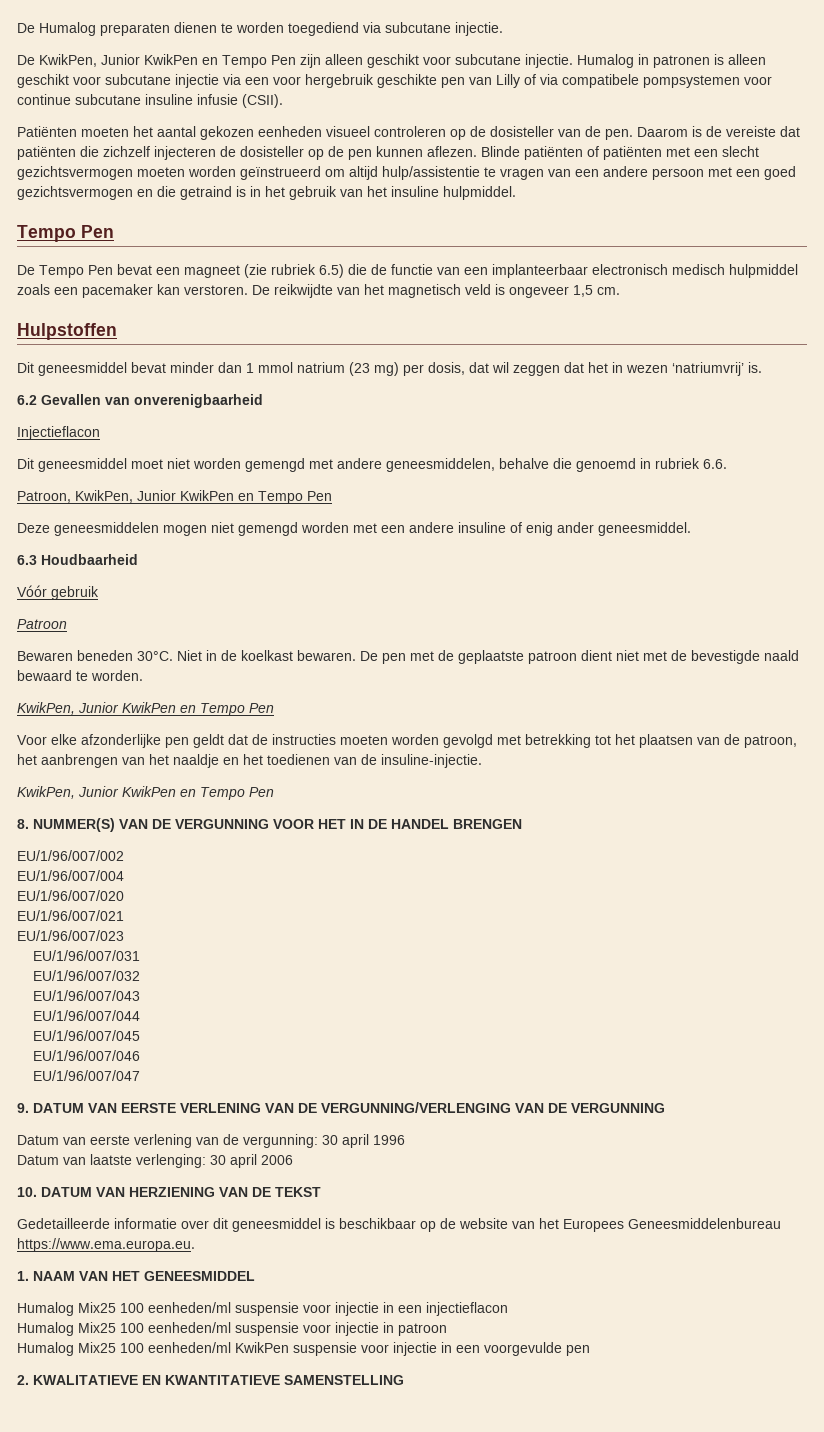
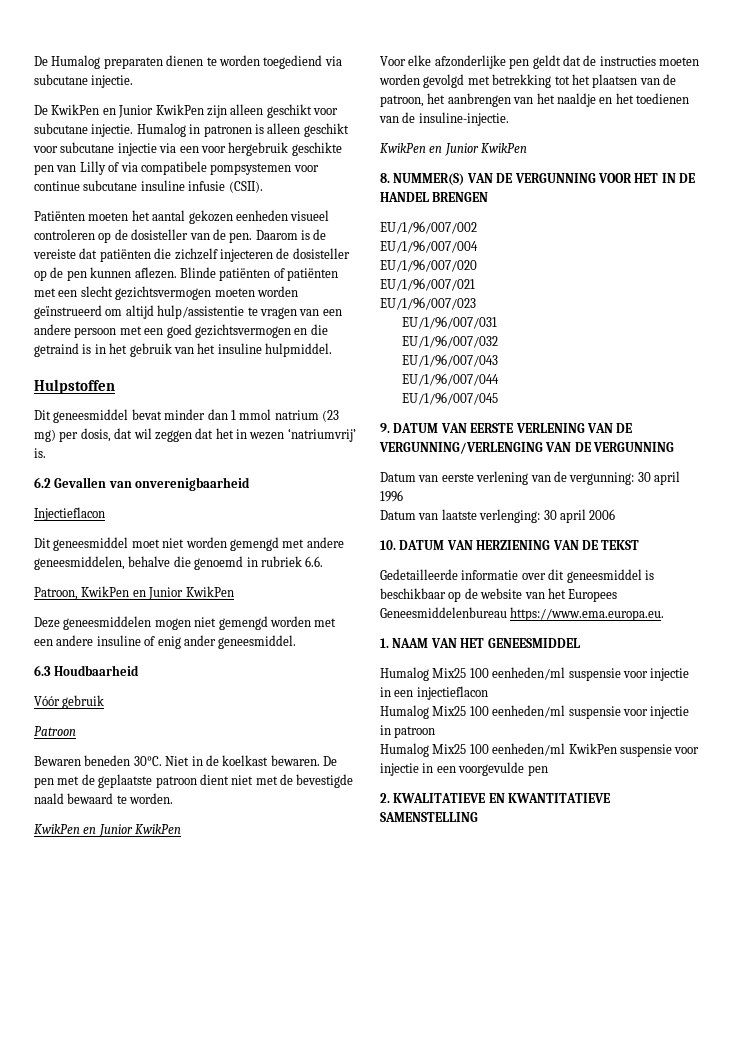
- De KwikPen, Junior KwikPen en Tempo Pen zijn alleen geschikt voor subcutane injectie.
+ De KwikPen en Junior KwikPen zijn alleen geschikt voor subcutane injectie.
  Blinde patiënten of patiënten met een slecht gezichtsvermogen moeten worden geïnstrueerd om altijd hulp/assistentie te vragen van een andere persoon met een goed gezichtsvermogen en die getraind is in het gebruik van het insuline hulpmiddel.
- Tempo Pen
- De Tempo Pen bevat een magneet (zie rubriek 6.5) die de functie van een implanteerbaar electronisch medisch hulpmiddel zoals een pacemaker kan verstoren. De reikwijdte van het magnetisch veld is ongeveer 1,5 cm.
- Patroon, KwikPen, Junior KwikPen en Tempo Pen
+ Patroon, KwikPen en Junior KwikPen
  De pen met de geplaatste patroon dient niet met de bevestigde naald bewaard te worden.
- KwikPen, Junior KwikPen en Tempo Pen
+ KwikPen en Junior KwikPen
  Voor elke afzonderlijke pen geldt dat de instructies moeten worden gevolgd met betrekking tot het plaatsen van de patroon, het aanbrengen van het naaldje en het toedienen van de insuline-injectie.
- KwikPen, Junior KwikPen en Tempo Pen
+ KwikPen en Junior KwikPen
- EU/1/96/007/046
- EU/1/96/007/047

